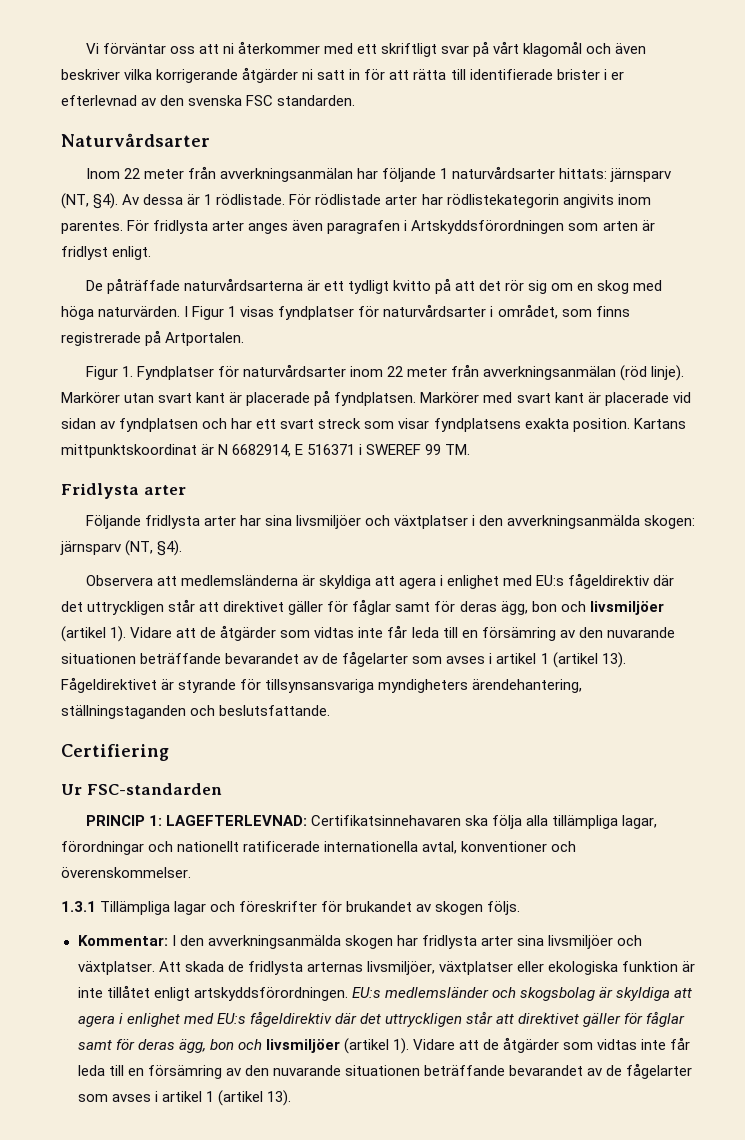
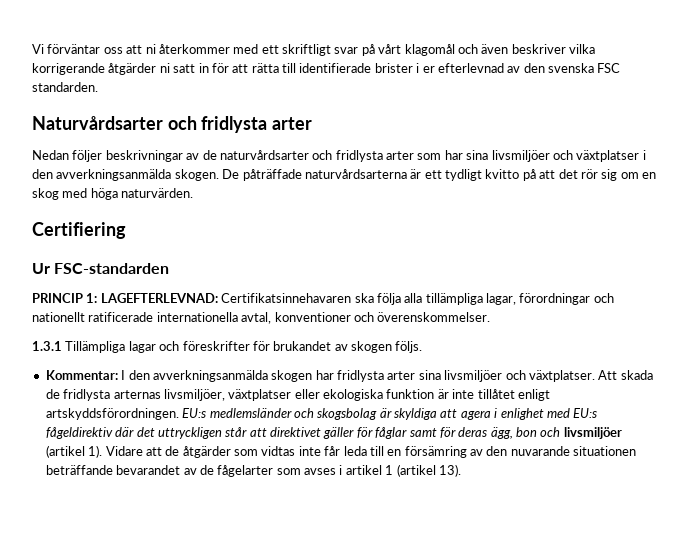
- Naturvårdsarter
- Inom 22 meter från avverkningsanmälan har följande 1 naturvårdsarter hittats: järnsparv (NT, §4). Av dessa är 1 rödlistade. För rödlistade arter har rödlistekategorin angivits inom parentes. För fridlysta arter anges även paragrafen i Artskyddsförordningen som arten är fridlyst enligt.
- De påträffade naturvårdsarterna är ett tydligt kvitto på att det rör sig om en skog med höga naturvärden. I Figur 1 visas fyndplatser för naturvårdsarter i området, som finns registrerade på Artportalen.
- Figur 1. Fyndplatser för naturvårdsarter inom 22 meter från avverkningsanmälan (röd linje). Markörer utan svart kant är placerade på fyndplatsen. Markörer med svart kant är placerade vid sidan av fyndplatsen och har ett svart streck som visar fyndplatsens exakta position. Kartans mittpunktskoordinat är N 6682914, E 516371 i SWEREF 99 TM.
- Fridlysta arter
- Följande fridlysta arter har sina livsmiljöer och växtplatser i den avverkningsanmälda skogen: järnsparv (NT, §4).
- Observera att medlemsländerna är skyldiga att agera i enlighet med EU:s fågeldirektiv där det uttryckligen står att direktivet gäller för fåglar samt för deras ägg, bon och livsmiljöer (artikel 1). Vidare att de åtgärder som vidtas inte får leda till en försämring av den nuvarande situationen beträffande bevarandet av de fågelarter som avses i artikel 1 (artikel 13). Fågeldirektivet är styrande för tillsynsansvariga myndigheters ärendehantering, ställningstaganden och beslutsfattande.
+ Naturvårdsarter och fridlysta arter
+ Nedan följer beskrivningar av de naturvårdsarter och fridlysta arter som har sina livsmiljöer och växtplatser i den avverkningsanmälda skogen. De påträffade naturvårdsarterna är ett tydligt kvitto på att det rör sig om en skog med höga naturvärden.

